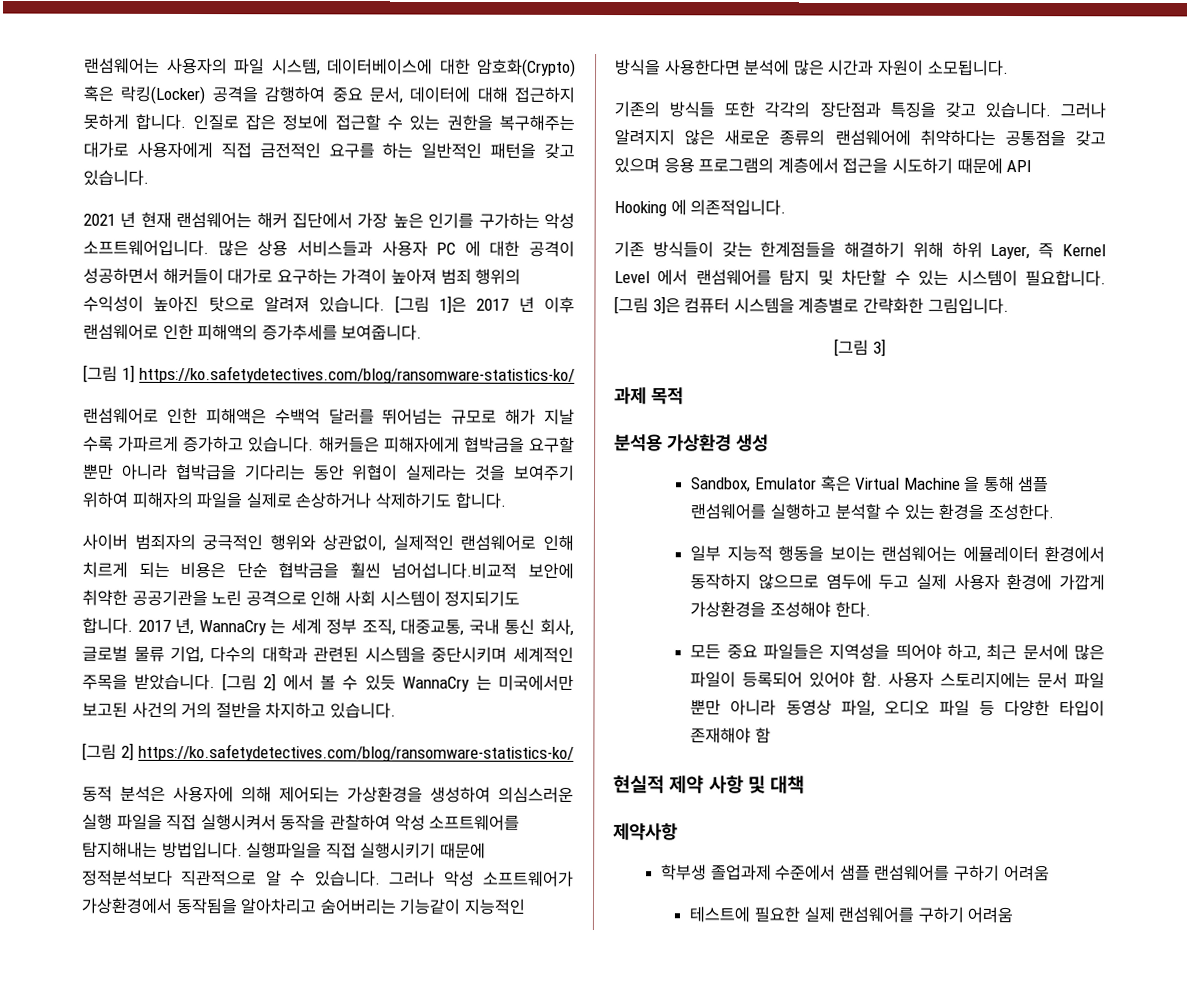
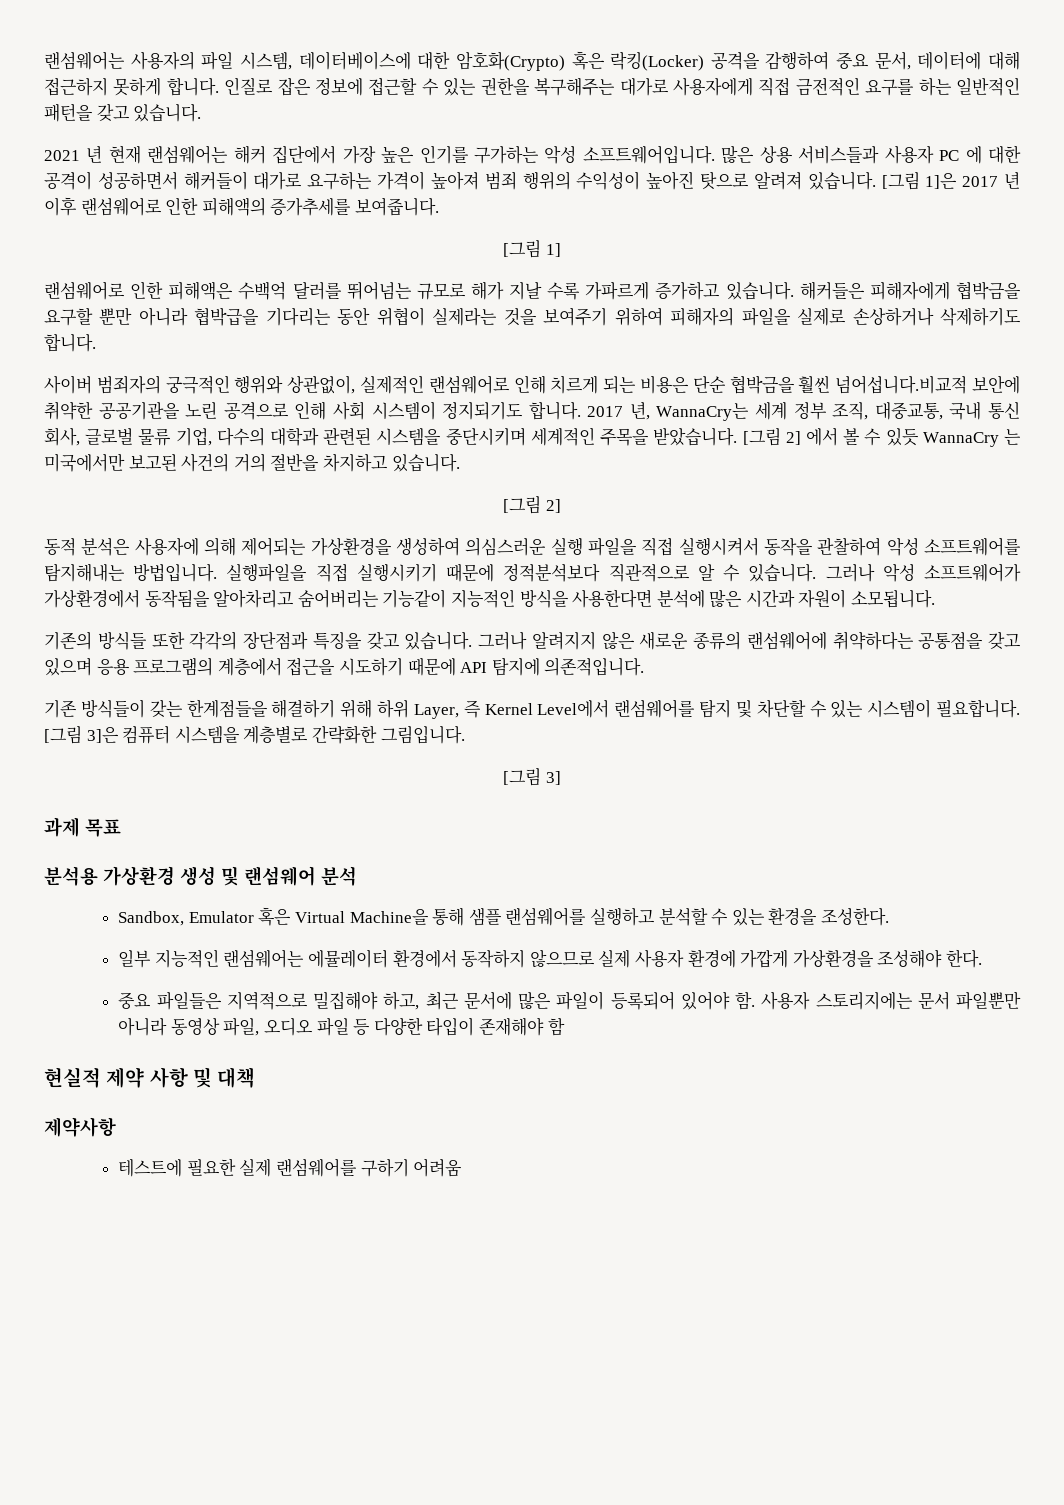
- [그림 1] https://ko.safetydetectives.com/blog/ransomware-statistics-ko/
+ [그림 1]
- 2017 년, WannaCry 는 세계 정부 조직, 대중교통, 국내 통신 회사, 글로벌 물류 기업, 다수의 대학과 관련된 시스템을 중단시키며 세계적인 주목을 받았습니다.
+ 2017 년, WannaCry는 세계 정부 조직, 대중교통, 국내 통신 회사, 글로벌 물류 기업, 다수의 대학과 관련된 시스템을 중단시키며 세계적인 주목을 받았습니다.
  [그림 2] 에서 볼 수 있듯 WannaCry 는 미국에서만 보고된 사건의 거의 절반을 차지하고 있습니다.
- [그림 2] https://ko.safetydetectives.com/blog/ransomware-statistics-ko/
+ [그림 2]
- 그러나 알려지지 않은 새로운 종류의 랜섬웨어에 취약하다는 공통점을 갖고 있으며 응용 프로그램의 계층에서 접근을 시도하기 때문에 API
- Hooking 에 의존적입니다.
+ 그러나 알려지지 않은 새로운 종류의 랜섬웨어에 취약하다는 공통점을 갖고 있으며 응용 프로그램의 계층에서 접근을 시도하기 때문에 API 탐지에 의존적입니다.
- 기존 방식들이 갖는 한계점들을 해결하기 위해 하위 Layer, 즉 Kernel Level 에서 랜섬웨어를 탐지 및 차단할 수 있는 시스템이 필요합니다.
+ 기존 방식들이 갖는 한계점들을 해결하기 위해 하위 Layer, 즉 Kernel Level에서 랜섬웨어를 탐지 및 차단할 수 있는 시스템이 필요합니다.
- 과제 목적
+ 과제 목표
- 분석용 가상환경 생성
+ 분석용 가상환경 생성 및 랜섬웨어 분석
- Sandbox, Emulator 혹은 Virtual Machine 을 통해 샘플 랜섬웨어를 실행하고 분석할 수 있는 환경을 조성한다.
+ Sandbox, Emulator 혹은 Virtual Machine을 통해 샘플 랜섬웨어를 실행하고 분석할 수 있는 환경을 조성한다.
- 일부 지능적 행동을 보이는 랜섬웨어는 에뮬레이터 환경에서 동작하지 않으므로 염두에 두고 실제 사용자 환경에 가깝게 가상환경을 조성해야 한다.
+ 일부 지능적인 랜섬웨어는 에뮬레이터 환경에서 동작하지 않으므로 실제 사용자 환경에 가깝게 가상환경을 조성해야 한다.
- 모든 중요 파일들은 지역성을 띄어야 하고, 최근 문서에 많은 파일이 등록되어 있어야 함.
+ 중요 파일들은 지역적으로 밀집해야 하고, 최근 문서에 많은 파일이 등록되어 있어야 함.
- 사용자 스토리지에는 문서 파일 뿐만 아니라 동영상 파일, 오디오 파일 등 다양한 타입이 존재해야 함
+ 사용자 스토리지에는 문서 파일뿐만 아니라 동영상 파일, 오디오 파일 등 다양한 타입이 존재해야 함
- 학부생 졸업과제 수준에서 샘플 랜섬웨어를 구하기 어려움

